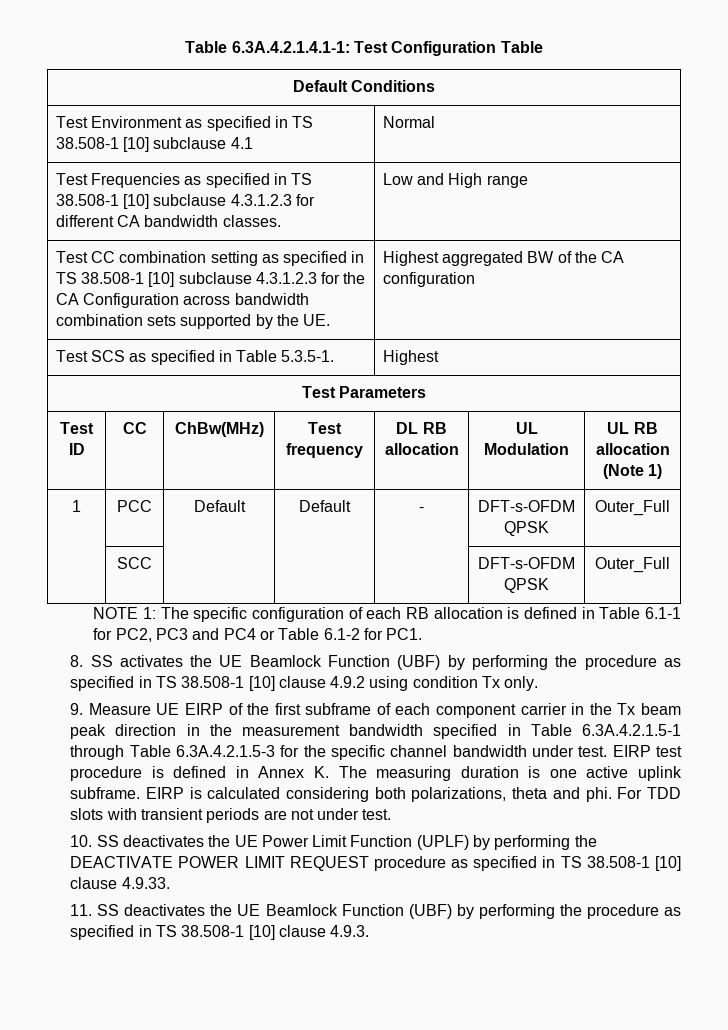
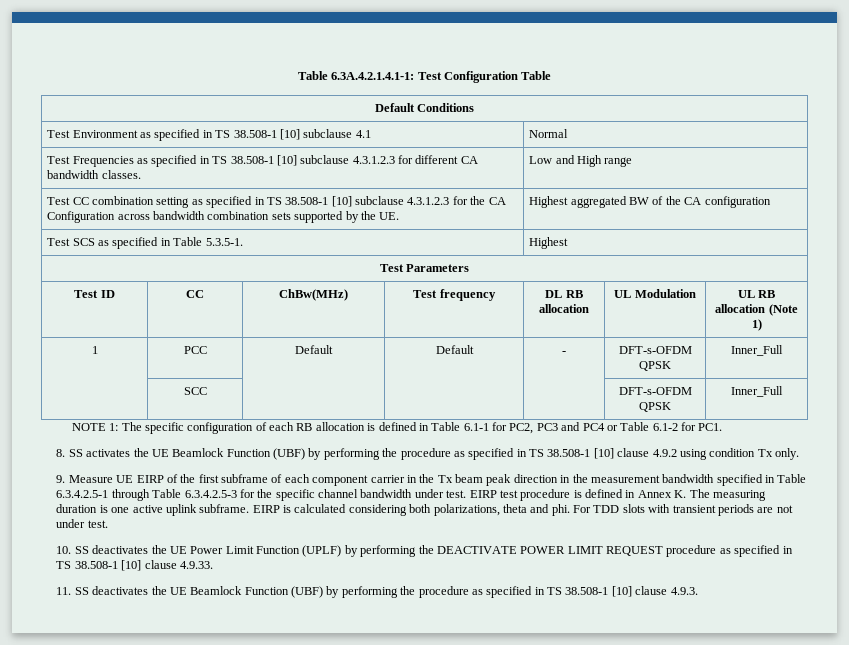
- 1 | PCC | Default | Default | - | DFT-s-OFDM QPSK | Outer_Full
+ 1 | PCC | Default | Default | - | DFT-s-OFDM QPSK | Inner_Full
- | SCC | | | | DFT-s-OFDM QPSK | Outer_Full
+ | SCC | | | | DFT-s-OFDM QPSK | Inner_Full
- 9. Measure UE EIRP of the first subframe of each component carrier in the Tx beam peak direction in the measurement bandwidth specified in Table 6.3A.4.2.1.5-1 through Table 6.3A.4.2.1.5-3 for the specific channel bandwidth under test.
+ 9. Measure UE EIRP of the first subframe of each component carrier in the Tx beam peak direction in the measurement bandwidth specified in Table 6.3.4.2.5-1 through Table 6.3.4.2.5-3 for the specific channel bandwidth under test.

